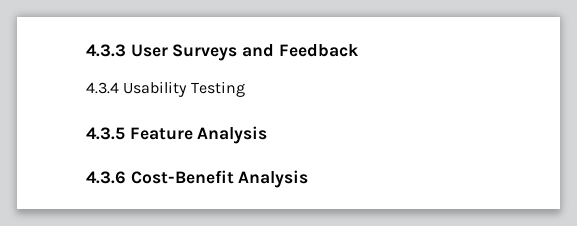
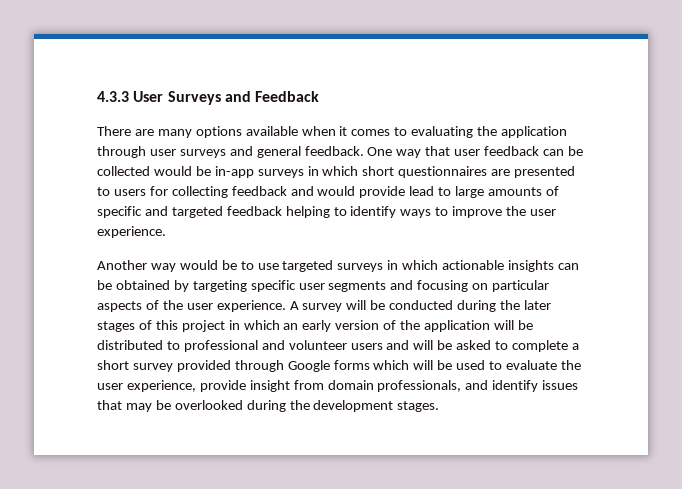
- 4.3.4 Usability Testing
- 4.3.5 Feature Analysis
- 4.3.6 Cost-Benefit Analysis
+ There are many options available when it comes to evaluating the application through user surveys and general feedback. One way that user feedback can be collected would be in-app surveys in which short questionnaires are presented to users for collecting feedback and would provide lead to large amounts of specific and targeted feedback helping to identify ways to improve the user experience.
+ Another way would be to use targeted surveys in which actionable insights can be obtained by targeting specific user segments and focusing on particular aspects of the user experience. A survey will be conducted during the later stages of this project in which an early version of the application will be distributed to professional and volunteer users and will be asked to complete a short survey provided through Google forms which will be used to evaluate the user experience, provide insight from domain professionals, and identify issues that may be overlooked during the development stages.

